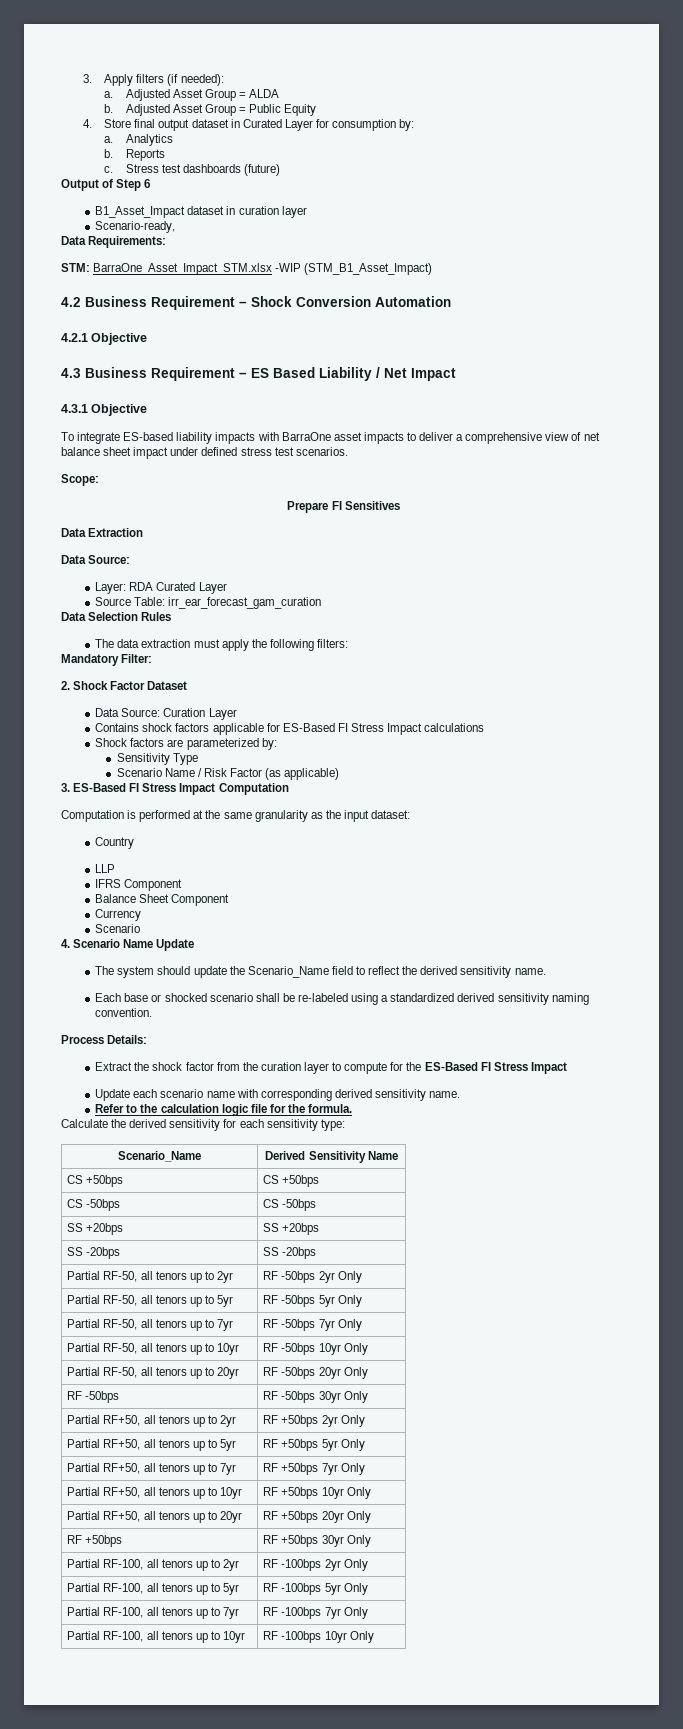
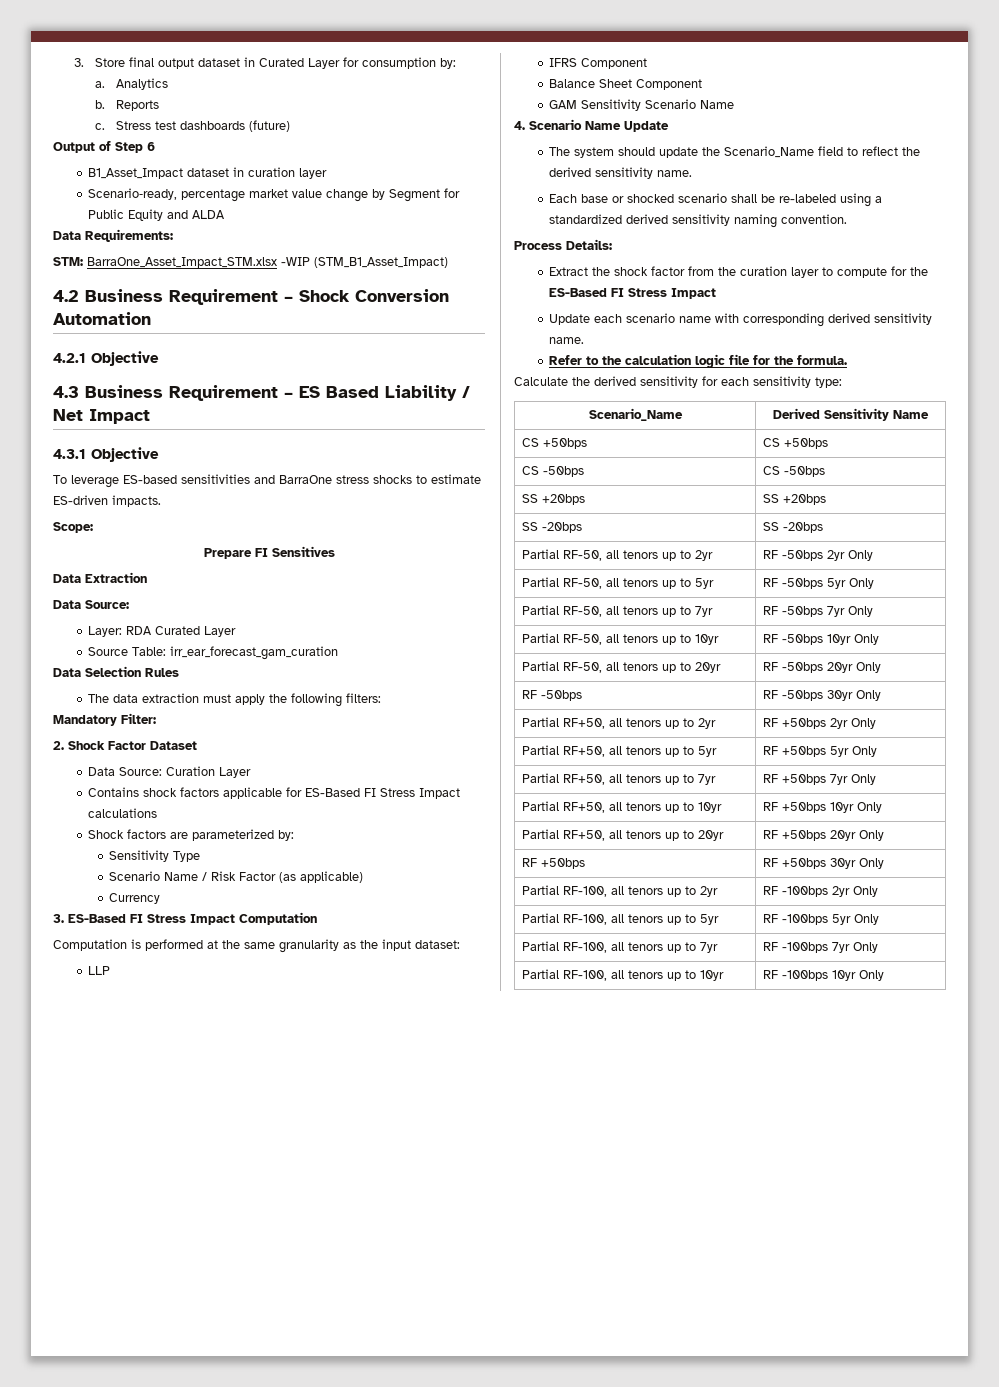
- 3. Apply filters (if needed):
- a. Adjusted Asset Group = ALDA
- b. Adjusted Asset Group = Public Equity
- 4. Store final output dataset in Curated Layer for consumption by:
+ 3. Store final output dataset in Curated Layer for consumption by:
- Scenario‑ready,
+ Scenario‑ready, percentage market value change by Segment for Public Equity and ALDA
- To integrate ES-based liability impacts with BarraOne asset impacts to deliver a comprehensive view of net balance sheet impact under defined stress test scenarios.
+ To leverage ES-based sensitivities and BarraOne stress shocks to estimate ES-driven impacts.
+ Currency
- Country
- Currency
- Scenario
+ GAM Sensitivity Scenario Name

